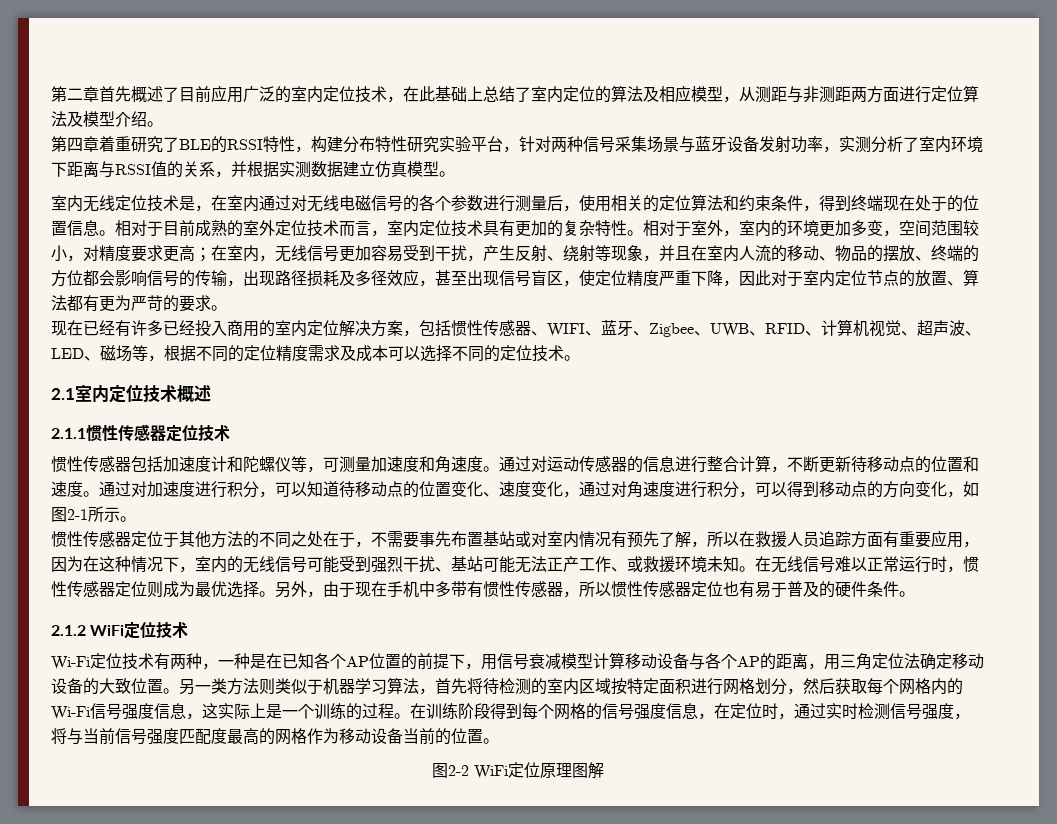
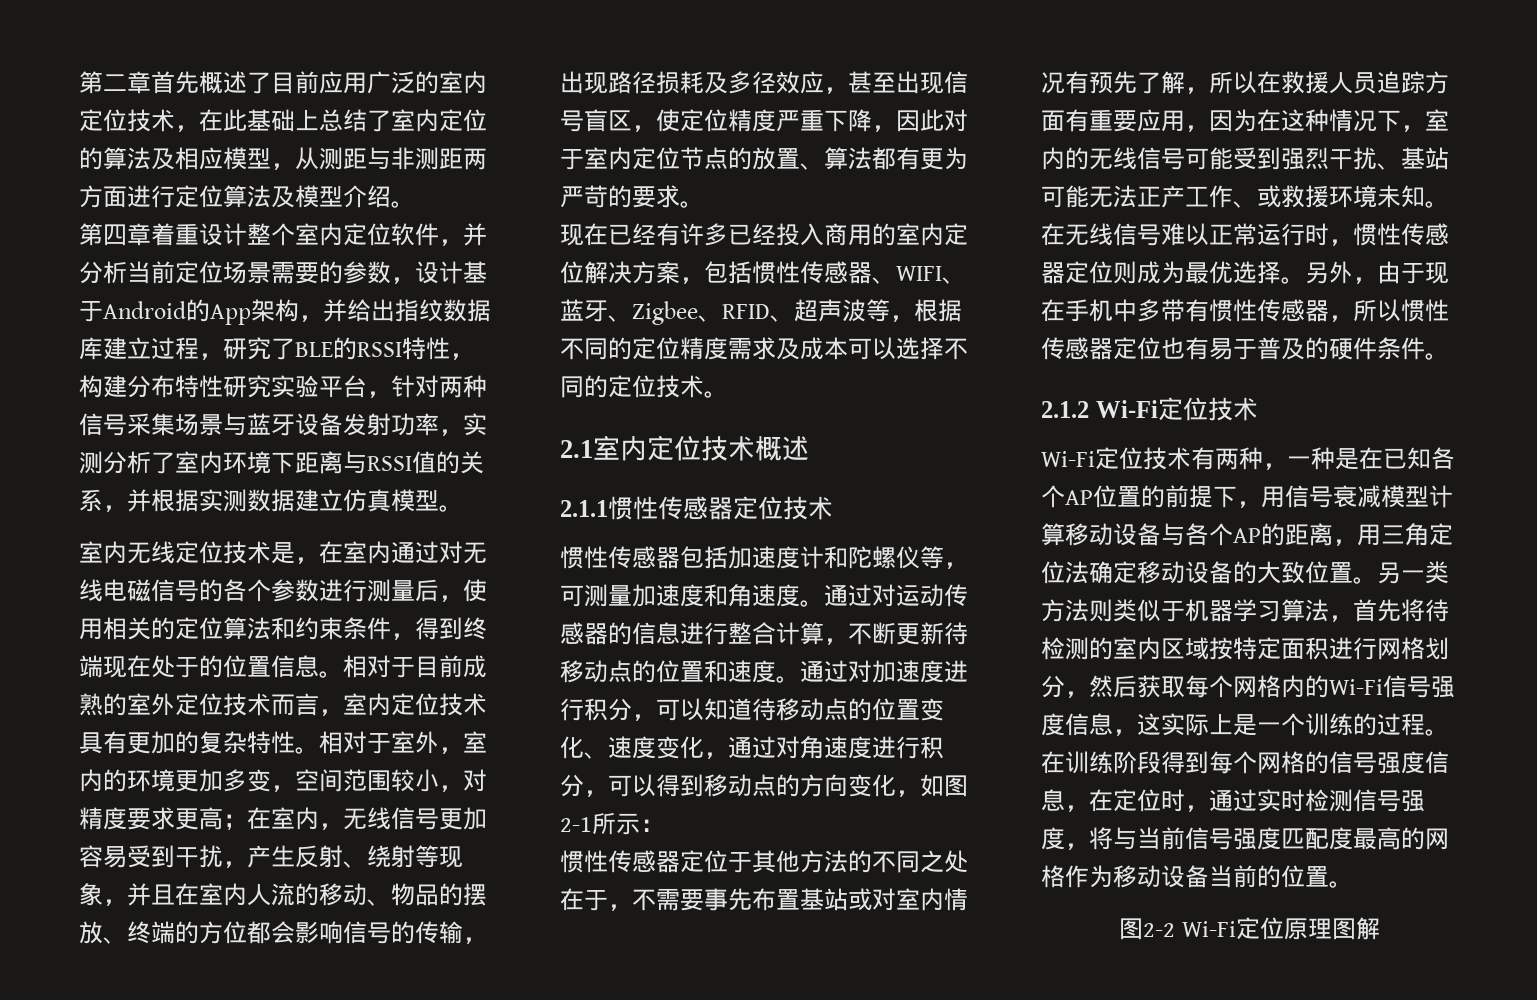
- 第四章着重研究了BLE的RSSI特性，构建分布特性研究实验平台，针对两种信号采集场景与蓝牙设备发射功率，实测分析了室内环境下距离与RSSI值的关系，并根据实测数据建立仿真模型。
+ 第四章着重设计整个室内定位软件，并分析当前定位场景需要的参数，设计基于Android的App架构，并给出指纹数据库建立过程，研究了BLE的RSSI特性，构建分布特性研究实验平台，针对两种信号采集场景与蓝牙设备发射功率，实测分析了室内环境下距离与RSSI值的关系，并根据实测数据建立仿真模型。
- 现在已经有许多已经投入商用的室内定位解决方案，包括惯性传感器、WIFI、蓝牙、Zigbee、UWB、RFID、计算机视觉、超声波、LED、磁场等，根据不同的定位精度需求及成本可以选择不同的定位技术。
+ 现在已经有许多已经投入商用的室内定位解决方案，包括惯性传感器、WIFI、蓝牙、Zigbee、RFID、超声波等，根据不同的定位精度需求及成本可以选择不同的定位技术。
- 通过对加速度进行积分，可以知道待移动点的位置变化、速度变化，通过对角速度进行积分，可以得到移动点的方向变化，如图2-1所示。
+ 通过对加速度进行积分，可以知道待移动点的位置变化、速度变化，通过对角速度进行积分，可以得到移动点的方向变化，如图2-1所示：
- 2.1.2 WiFi定位技术
+ 2.1.2 Wi-Fi定位技术
- 图2-2 WiFi定位原理图解
+ 图2-2 Wi-Fi定位原理图解

